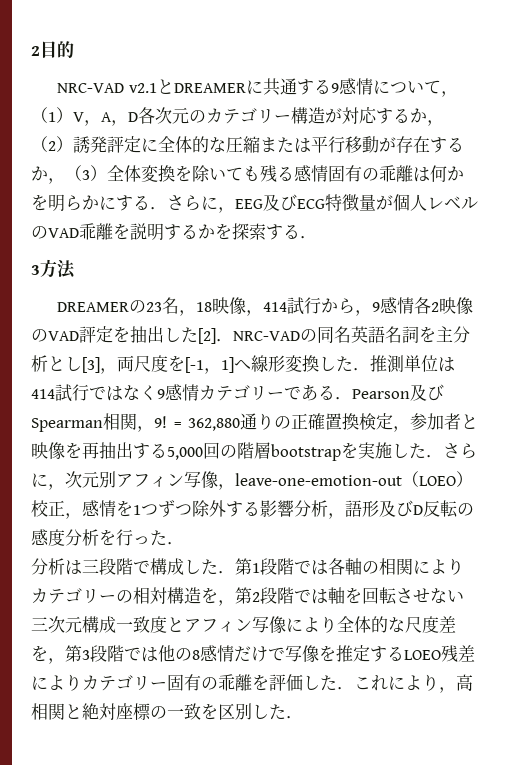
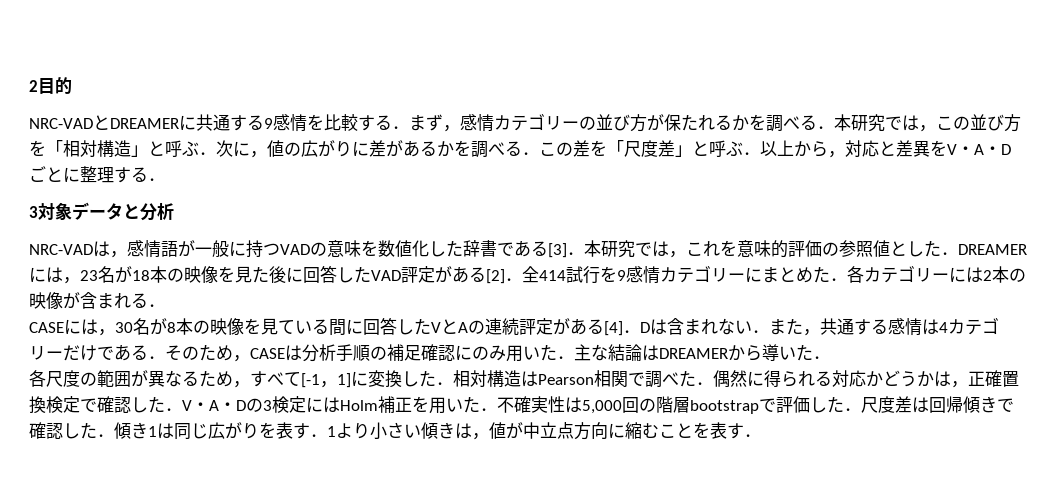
- NRC-VAD v2.1とDREAMERに共通する9感情について，（1）V，A，D各次元のカテゴリー構造が対応するか，（2）誘発評定に全体的な圧縮または平行移動が存在するか，（3）全体変換を除いても残る感情固有の乖離は何かを明らかにする．さらに，EEG及びECG特徴量が個人レベルのVAD乖離を説明するかを探索する．
- 3方法
- DREAMERの23名，18映像，414試行から，9感情各2映像のVAD評定を抽出した[2]．NRC-VADの同名英語名詞を主分析とし[3]，両尺度を[-1，1]へ線形変換した．推測単位は414試行ではなく9感情カテゴリーである．Pearson及びSpearman相関，9! = 362,880通りの正確置換検定，参加者と映像を再抽出する5,000回の階層bootstrapを実施した．さらに，次元別アフィン写像，leave-one-emotion-out（LOEO）校正，感情を1つずつ除外する影響分析，語形及びD反転の感度分析を行った．
- 分析は三段階で構成した．第1段階では各軸の相関によりカテゴリーの相対構造を，第2段階では軸を回転させない三次元構成一致度とアフィン写像により全体的な尺度差を，第3段階では他の8感情だけで写像を推定するLOEO残差によりカテゴリー固有の乖離を評価した．これにより，高相関と絶対座標の一致を区別した．
+ NRC-VADとDREAMERに共通する9感情を比較する．まず，感情カテゴリーの並び方が保たれるかを調べる．本研究では，この並び方を「相対構造」と呼ぶ．次に，値の広がりに差があるかを調べる．この差を「尺度差」と呼ぶ．以上から，対応と差異をV・A・Dごとに整理する．
+ 3対象データと分析
+ NRC-VADは，感情語が一般に持つVADの意味を数値化した辞書である[3]．本研究では，これを意味的評価の参照値とした．DREAMERには，23名が18本の映像を見た後に回答したVAD評定がある[2]．全414試行を9感情カテゴリーにまとめた．各カテゴリーには2本の映像が含まれる．
+ CASEには，30名が8本の映像を見ている間に回答したVとAの連続評定がある[4]．Dは含まれない．また，共通する感情は4カテゴリーだけである．そのため，CASEは分析手順の補足確認にのみ用いた．主な結論はDREAMERから導いた．
+ 各尺度の範囲が異なるため，すべて[-1，1]に変換した．相対構造はPearson相関で調べた．偶然に得られる対応かどうかは，正確置換検定で確認した．V・A・Dの3検定にはHolm補正を用いた．不確実性は5,000回の階層bootstrapで評価した．尺度差は回帰傾きで確認した．傾き1は同じ広がりを表す．1より小さい傾きは，値が中立点方向に縮むことを表す．

